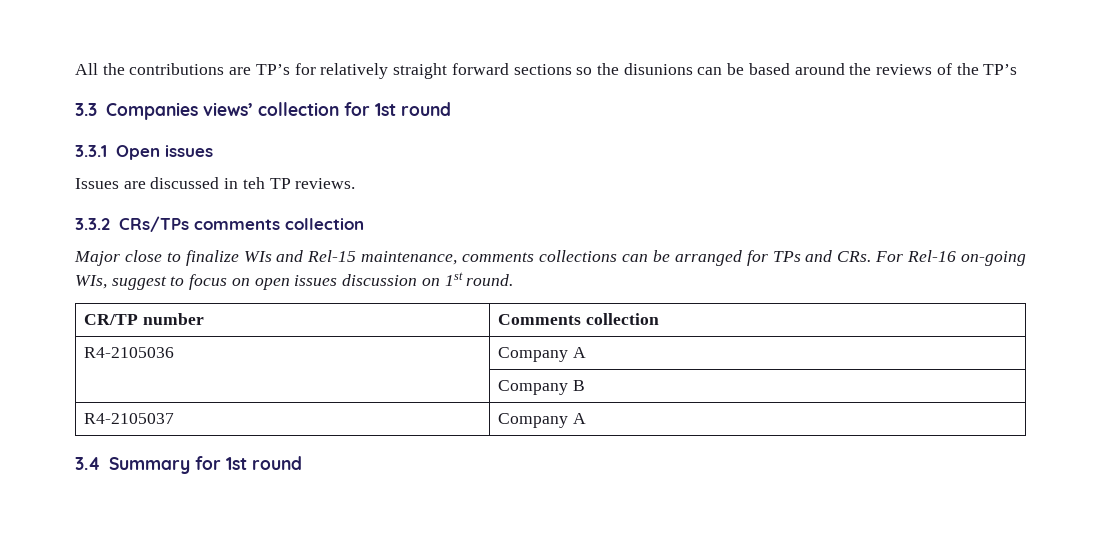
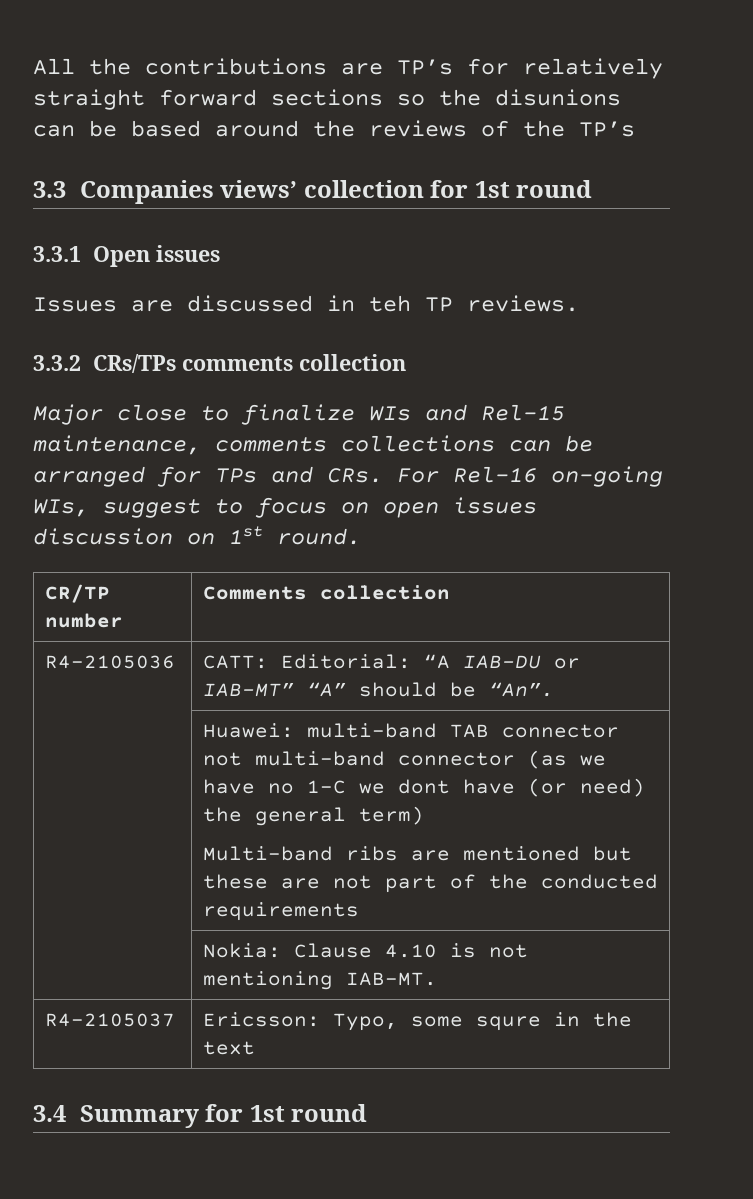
- R4-2105036 | Company A
- | Company B
- R4-2105037 | Company A
+ R4-2105036 | CATT: Editorial: “A IAB-DU or IAB-MT” “A” should be “An”.
+ | Huawei: multi-band TAB connector not multi-band connector (as we have no 1-C we dont have (or need) the general term)
+ Multi-band ribs are mentioned but these are not part of the conducted requirements
+ | Nokia: Clause 4.10 is not mentioning IAB-MT.
+ R4-2105037 | Ericsson: Typo, some squre in the text

